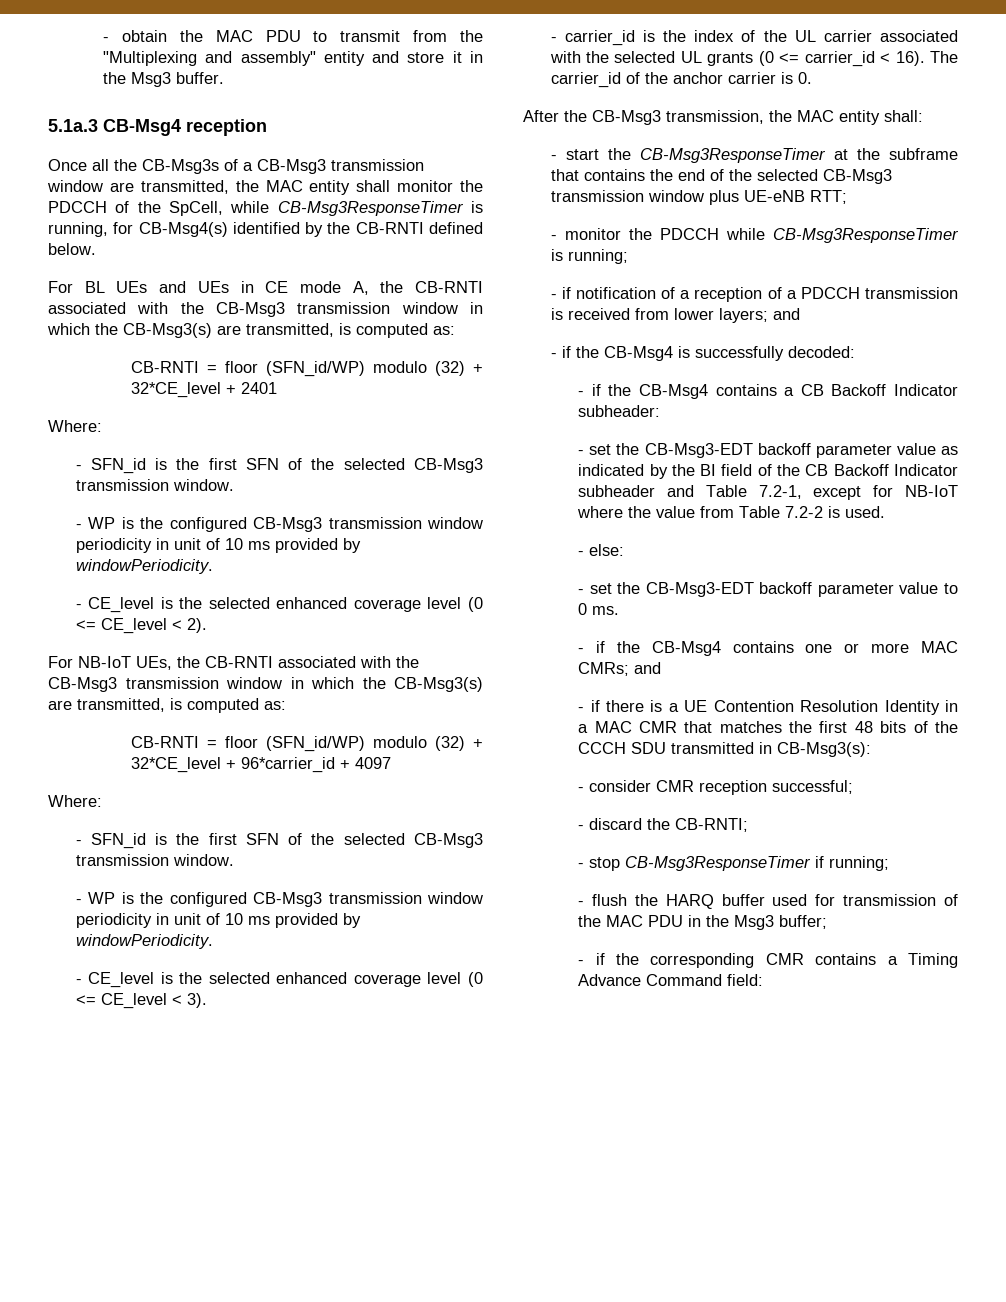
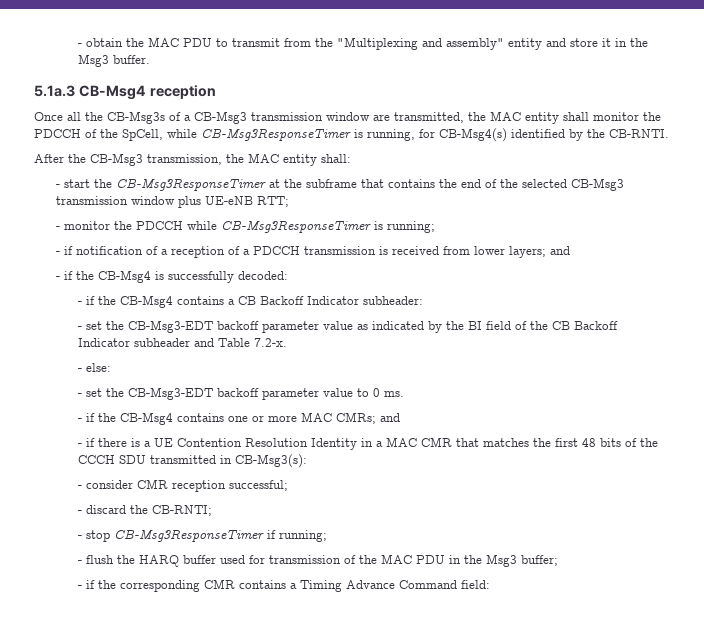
- Once all the CB-Msg3s of a CB-Msg3 transmission window are transmitted, the MAC entity shall monitor the PDCCH of the SpCell, while CB-Msg3ResponseTimer is running, for CB-Msg4(s) identified by the CB-RNTI defined below.
- For BL UEs and UEs in CE mode A, the CB-RNTI associated with the CB-Msg3 transmission window in which the CB-Msg3(s) are transmitted, is computed as:
- CB-RNTI = floor (SFN_id/WP) modulo (32) + 32*CE_level + 2401
- Where:
- - SFN_id is the first SFN of the selected CB-Msg3 transmission window.
- - WP is the configured CB-Msg3 transmission window periodicity in unit of 10 ms provided by windowPeriodicity.
- - CE_level is the selected enhanced coverage level (0 <= CE_level < 2).
- For NB-IoT UEs, the CB-RNTI associated with the CB-Msg3 transmission window in which the CB-Msg3(s) are transmitted, is computed as:
- CB-RNTI = floor (SFN_id/WP) modulo (32) + 32*CE_level + 96*carrier_id + 4097
- Where:
- - SFN_id is the first SFN of the selected CB-Msg3 transmission window.
- - WP is the configured CB-Msg3 transmission window periodicity in unit of 10 ms provided by windowPeriodicity.
- - CE_level is the selected enhanced coverage level (0 <= CE_level < 3).
- - carrier_id is the index of the UL carrier associated with the selected UL grants (0 <= carrier_id < 16). The carrier_id of the anchor carrier is 0.
+ Once all the CB-Msg3s of a CB-Msg3 transmission window are transmitted, the MAC entity shall monitor the PDCCH of the SpCell, while CB-Msg3ResponseTimer is running, for CB-Msg4(s) identified by the CB-RNTI.
- - set the CB-Msg3-EDT backoff parameter value as indicated by the BI field of the CB Backoff Indicator subheader and Table 7.2-1, except for NB-IoT where the value from Table 7.2-2 is used.
+ - set the CB-Msg3-EDT backoff parameter value as indicated by the BI field of the CB Backoff Indicator subheader and Table 7.2-x.

